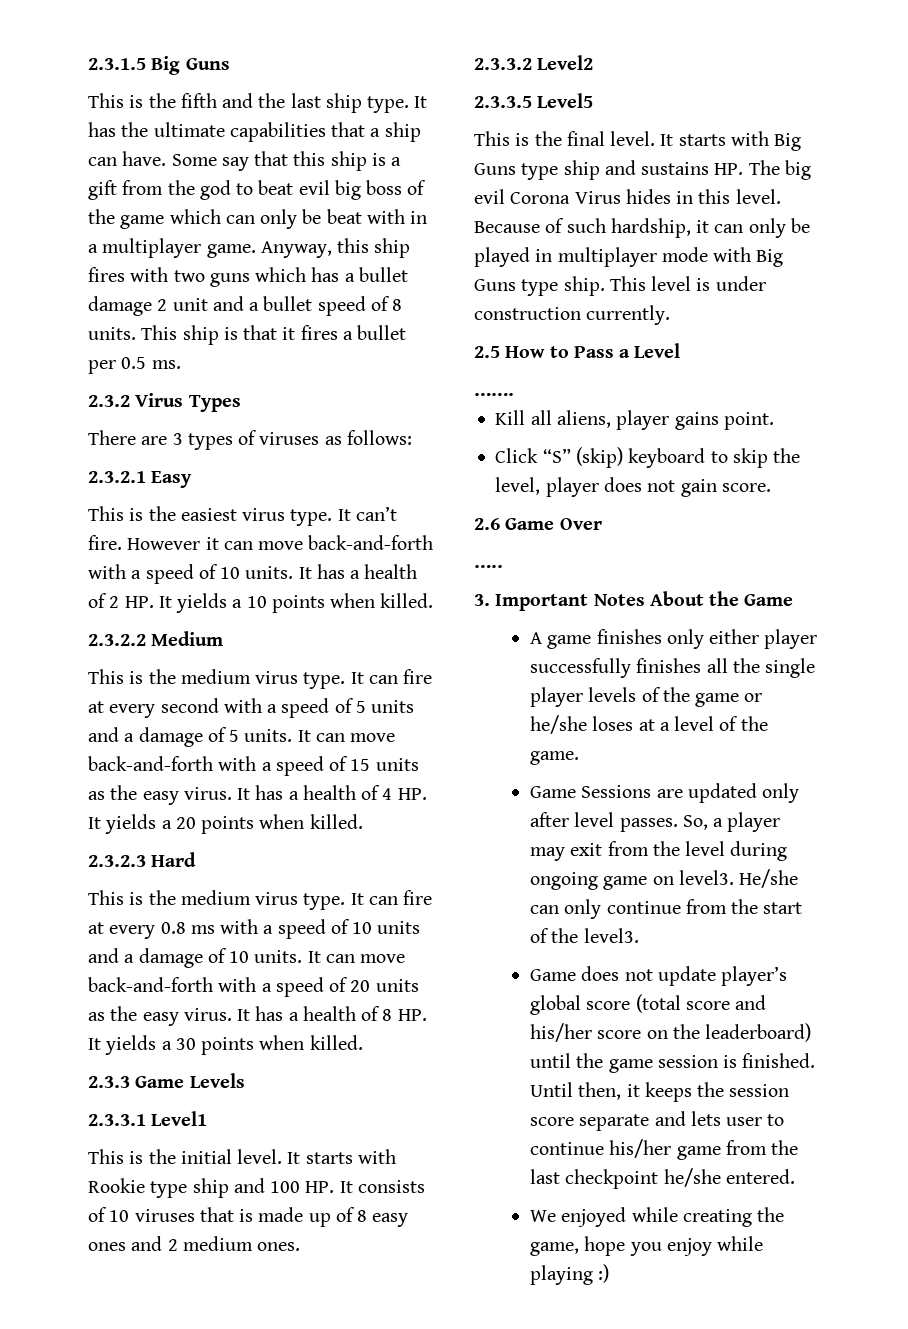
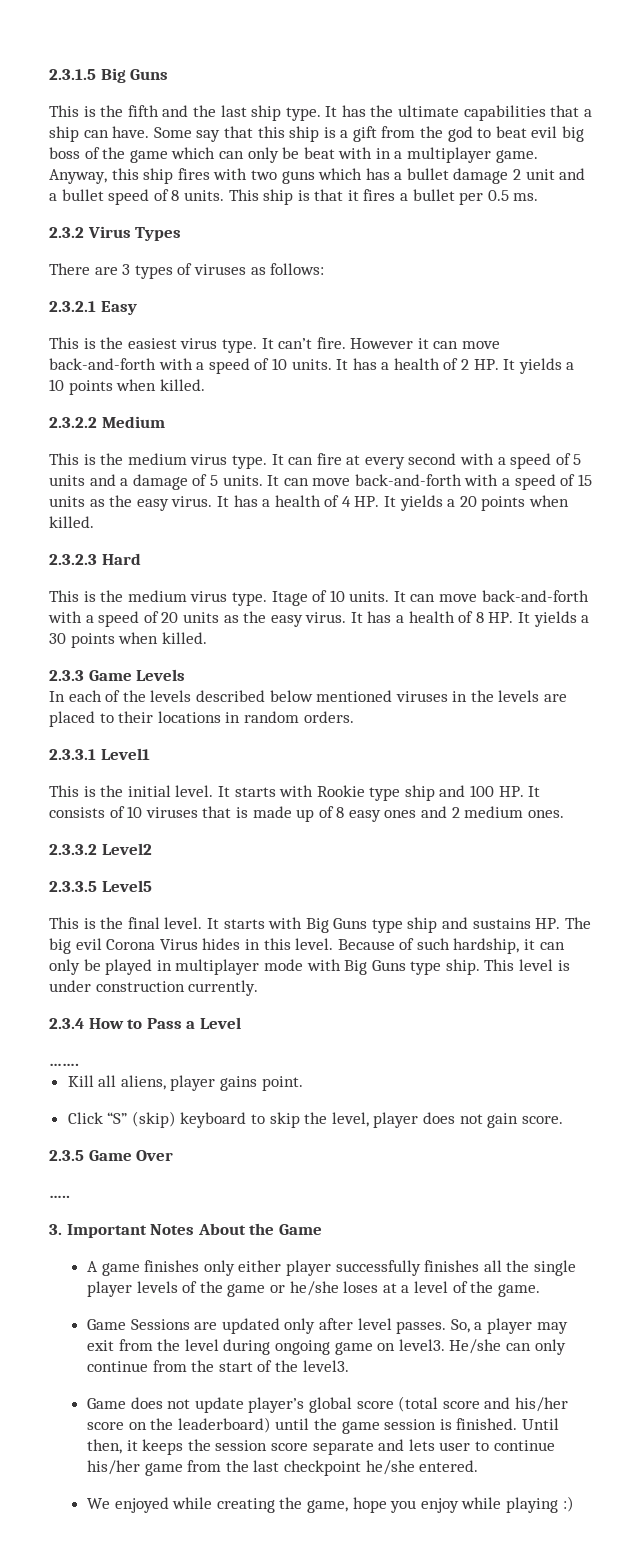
- It can fire at every 0.8 ms with a speed of 10 units and a damage of 10 units.
+ Itage of 10 units.
+ In each of the levels described below mentioned viruses in the levels are placed to their locations in random orders.
- 2.5 How to Pass a Level
+ 2.3.4 How to Pass a Level
- 2.6 Game Over
+ 2.3.5 Game Over

